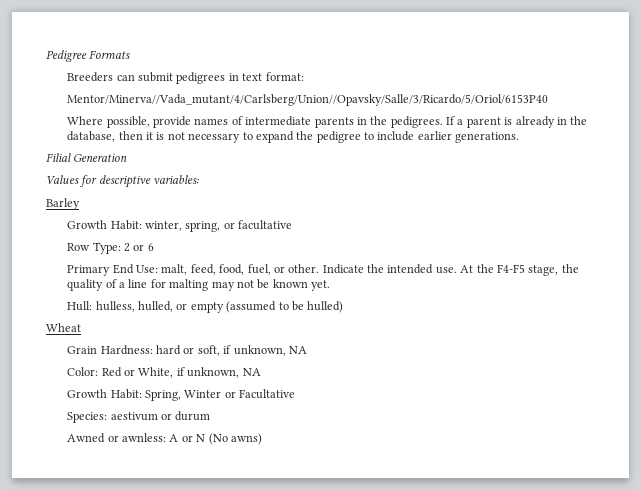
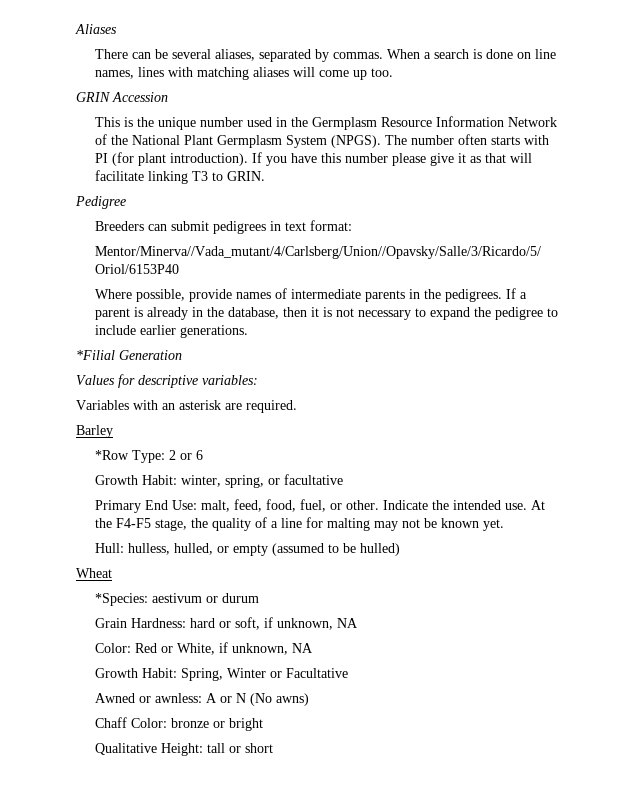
+ Aliases
+ There can be several aliases, separated by commas. When a search is done on line names, lines with matching aliases will come up too.
+ GRIN Accession
+ This is the unique number used in the Germplasm Resource Information Network of the National Plant Germplasm System (NPGS). The number often starts with PI (for plant introduction). If you have this number please give it as that will facilitate linking T3 to GRIN.
- Pedigree Formats
+ Pedigree
- Filial Generation
+ *Filial Generation
+ Variables with an asterisk are required.
  Barley
+ *Row Type: 2 or 6
- Row Type: 2 or 6
+ *Species: aestivum or durum
- Species: aestivum or durum
+ Chaff Color: bronze or bright
+ Qualitative Height: tall or short

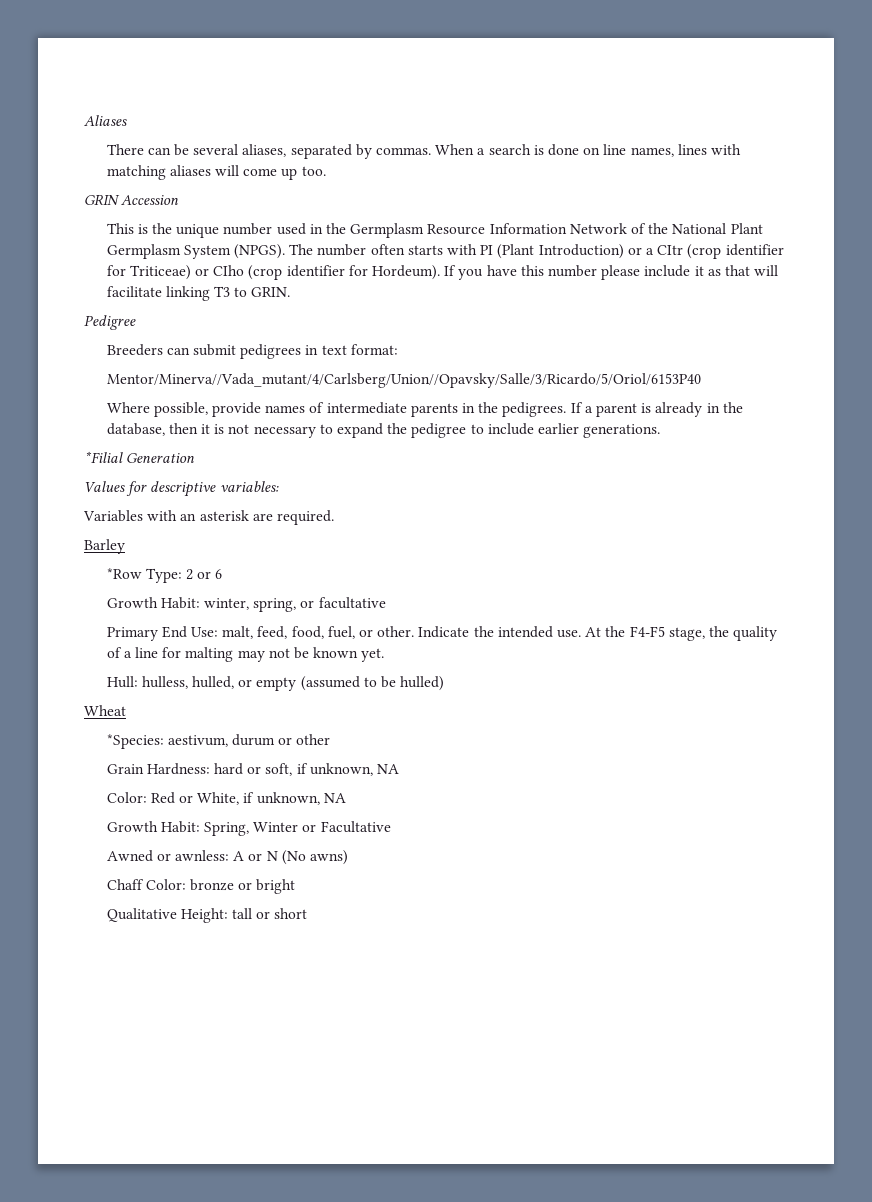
- The number often starts with PI (for plant introduction).
+ The number often starts with PI (Plant Introduction) or a CItr (crop identifier for Triticeae) or CIho (crop identifier for Hordeum).
- If you have this number please give it as that will facilitate linking T3 to GRIN.
+ If you have this number please include it as that will facilitate linking T3 to GRIN.
- *Species: aestivum or durum
+ *Species: aestivum, durum or other

